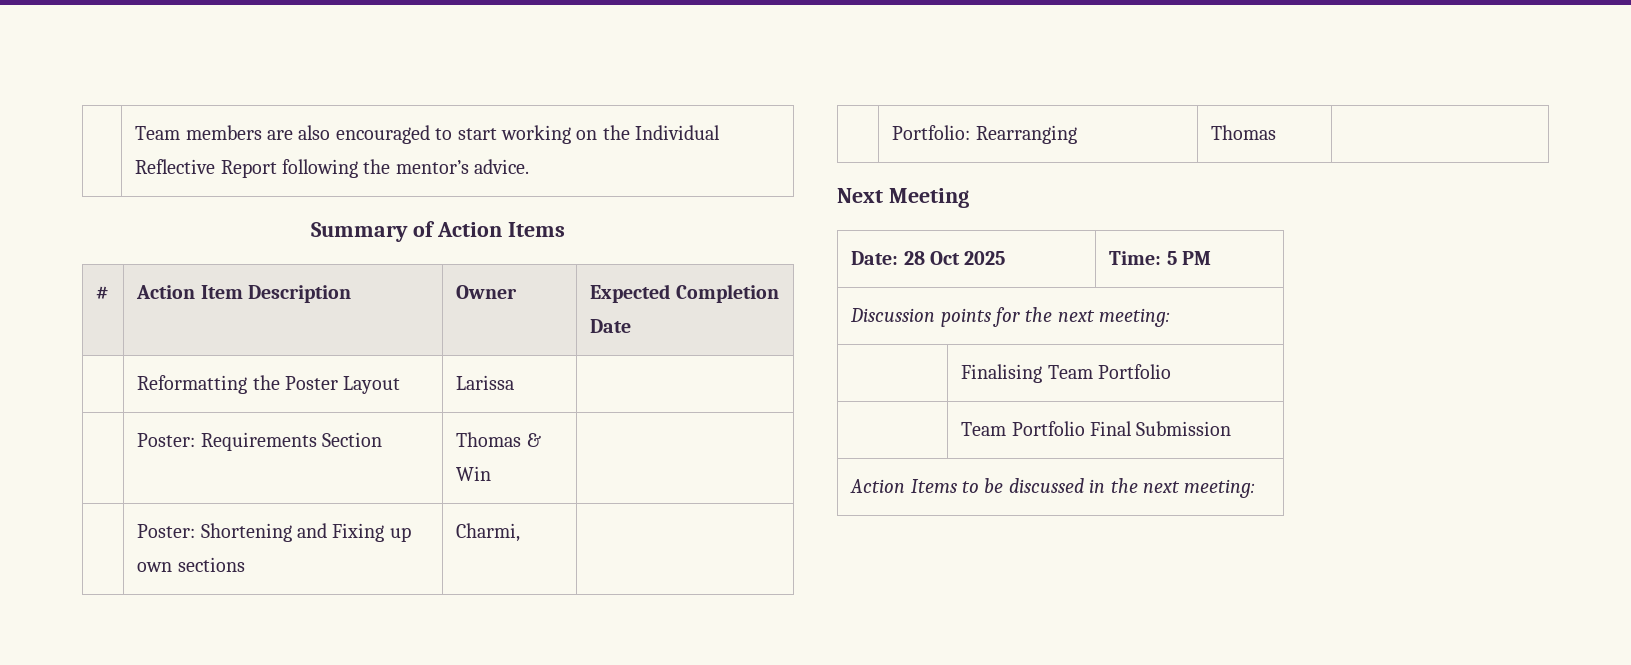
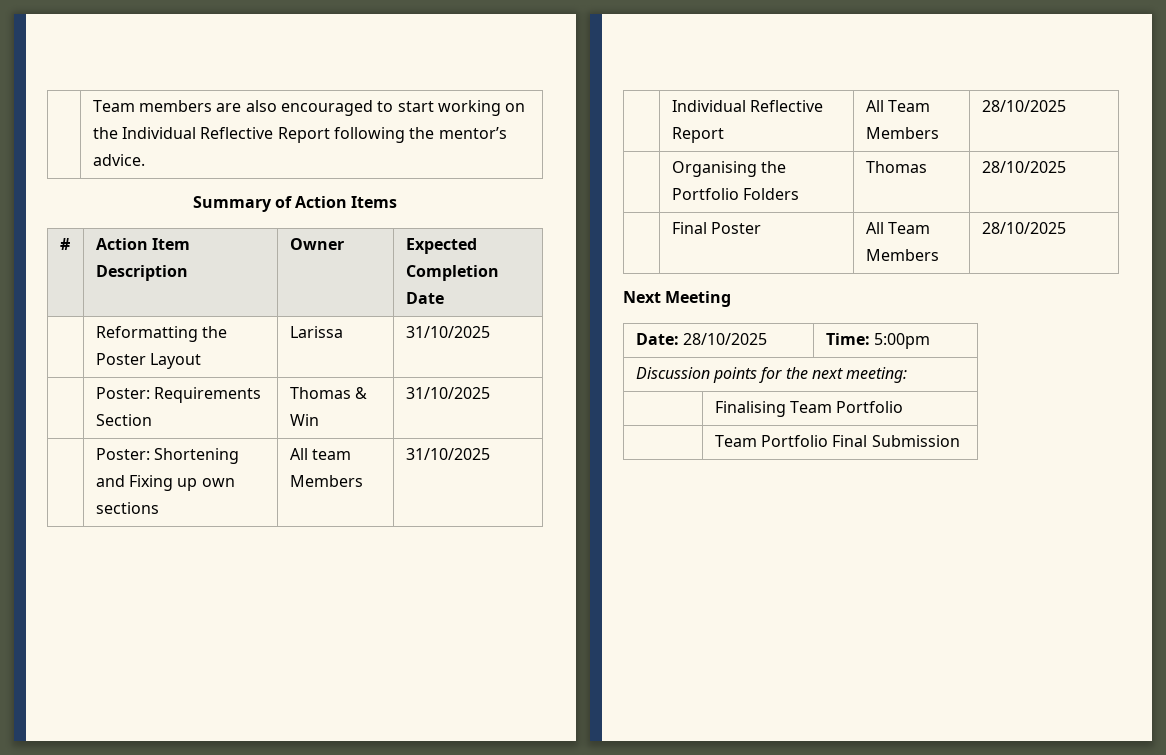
- | Reformatting the Poster Layout | Larissa |
+ | Reformatting the Poster Layout | Larissa | 31/10/2025
- | Poster: Requirements Section | Thomas & Win |
+ | Poster: Requirements Section | Thomas & Win | 31/10/2025
- | Poster: Shortening and Fixing up own sections | Charmi, |
- | Portfolio: Rearranging | Thomas |
+ | Poster: Shortening and Fixing up own sections | All team Members | 31/10/2025
+ | Individual Reflective Report | All Team Members | 28/10/2025
+ | Organising the Portfolio Folders | Thomas | 28/10/2025
+ | Final Poster | All Team Members | 28/10/2025
- Date: 28 Oct 2025 | Time: 5 PM
+ Date: 28/10/2025 | Time: 5:00pm
- Action Items to be discussed in the next meeting:

